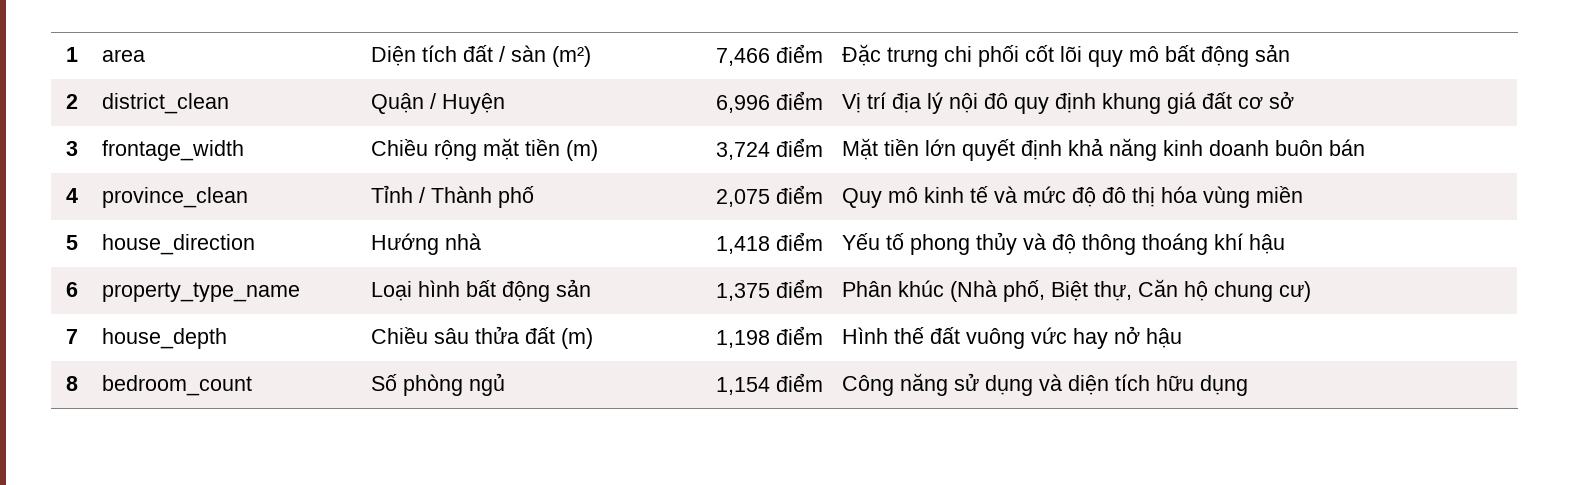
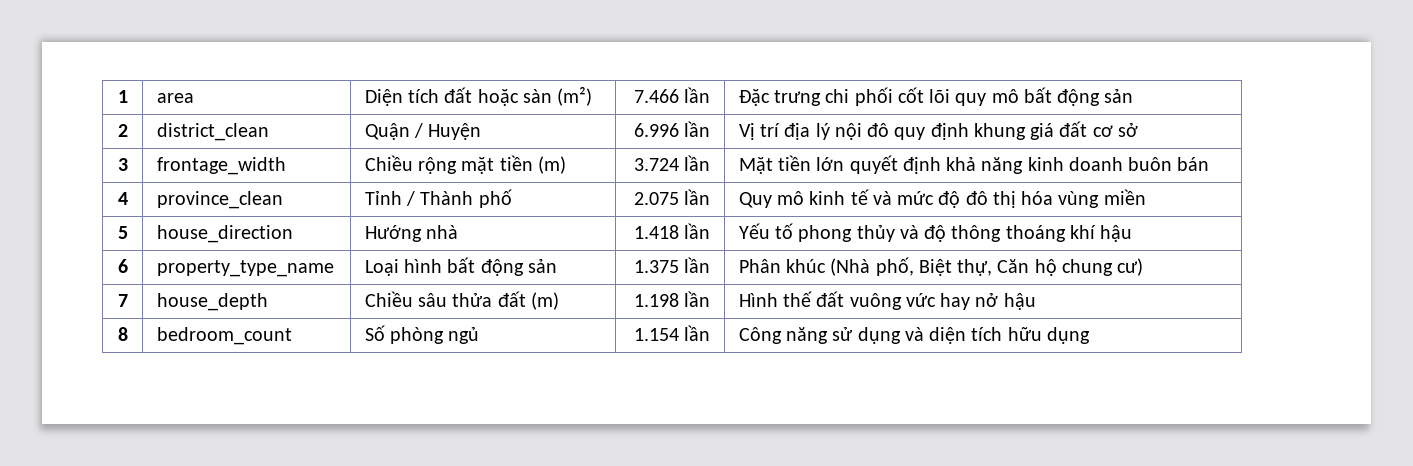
- 1 | area | Diện tích đất / sàn (m²) | 7,466 điểm | Đặc trưng chi phối cốt lõi quy mô bất động sản
+ 1 | area | Diện tích đất hoặc sàn (m²) | 7.466 lần | Đặc trưng chi phối cốt lõi quy mô bất động sản
- 2 | district_clean | Quận / Huyện | 6,996 điểm | Vị trí địa lý nội đô quy định khung giá đất cơ sở
+ 2 | district_clean | Quận / Huyện | 6.996 lần | Vị trí địa lý nội đô quy định khung giá đất cơ sở
- 3 | frontage_width | Chiều rộng mặt tiền (m) | 3,724 điểm | Mặt tiền lớn quyết định khả năng kinh doanh buôn bán
+ 3 | frontage_width | Chiều rộng mặt tiền (m) | 3.724 lần | Mặt tiền lớn quyết định khả năng kinh doanh buôn bán
- 4 | province_clean | Tỉnh / Thành phố | 2,075 điểm | Quy mô kinh tế và mức độ đô thị hóa vùng miền
+ 4 | province_clean | Tỉnh / Thành phố | 2.075 lần | Quy mô kinh tế và mức độ đô thị hóa vùng miền
- 5 | house_direction | Hướng nhà | 1,418 điểm | Yếu tố phong thủy và độ thông thoáng khí hậu
+ 5 | house_direction | Hướng nhà | 1.418 lần | Yếu tố phong thủy và độ thông thoáng khí hậu
- 6 | property_type_name | Loại hình bất động sản | 1,375 điểm | Phân khúc (Nhà phố, Biệt thự, Căn hộ chung cư)
+ 6 | property_type_name | Loại hình bất động sản | 1.375 lần | Phân khúc (Nhà phố, Biệt thự, Căn hộ chung cư)
- 7 | house_depth | Chiều sâu thửa đất (m) | 1,198 điểm | Hình thế đất vuông vức hay nở hậu
+ 7 | house_depth | Chiều sâu thửa đất (m) | 1.198 lần | Hình thế đất vuông vức hay nở hậu
- 8 | bedroom_count | Số phòng ngủ | 1,154 điểm | Công năng sử dụng và diện tích hữu dụng
+ 8 | bedroom_count | Số phòng ngủ | 1.154 lần | Công năng sử dụng và diện tích hữu dụng

